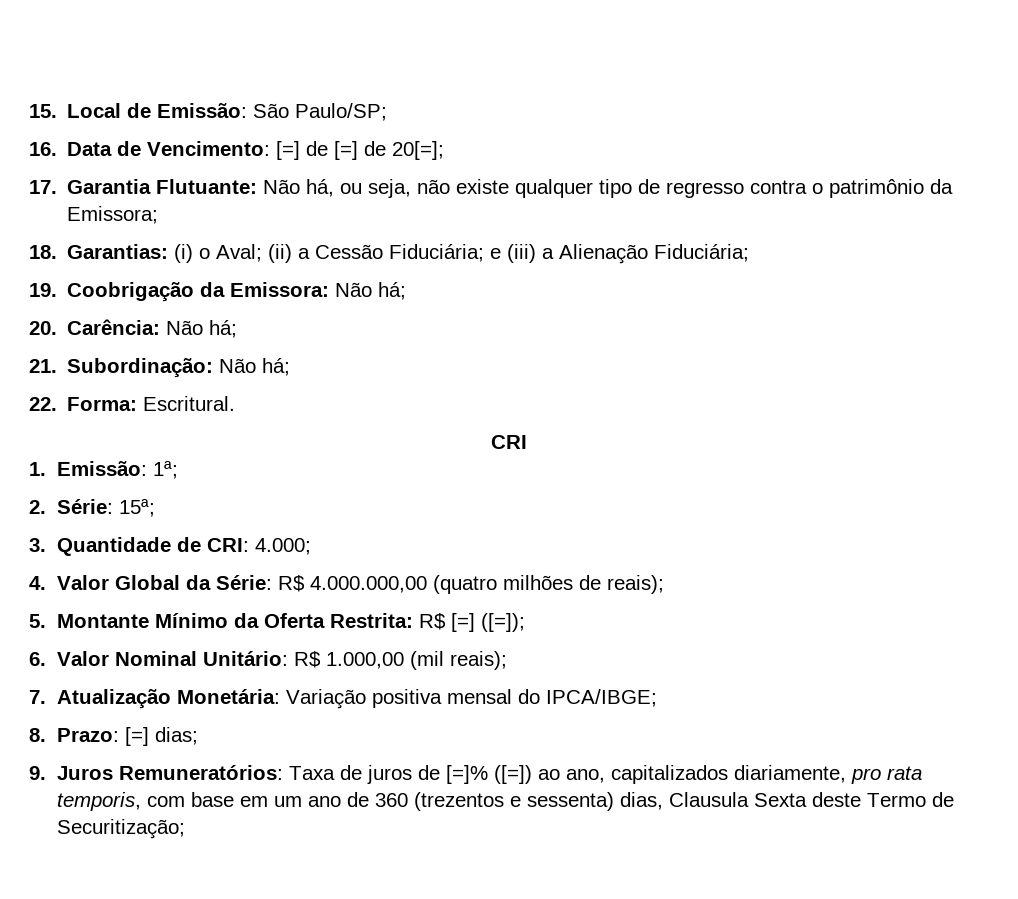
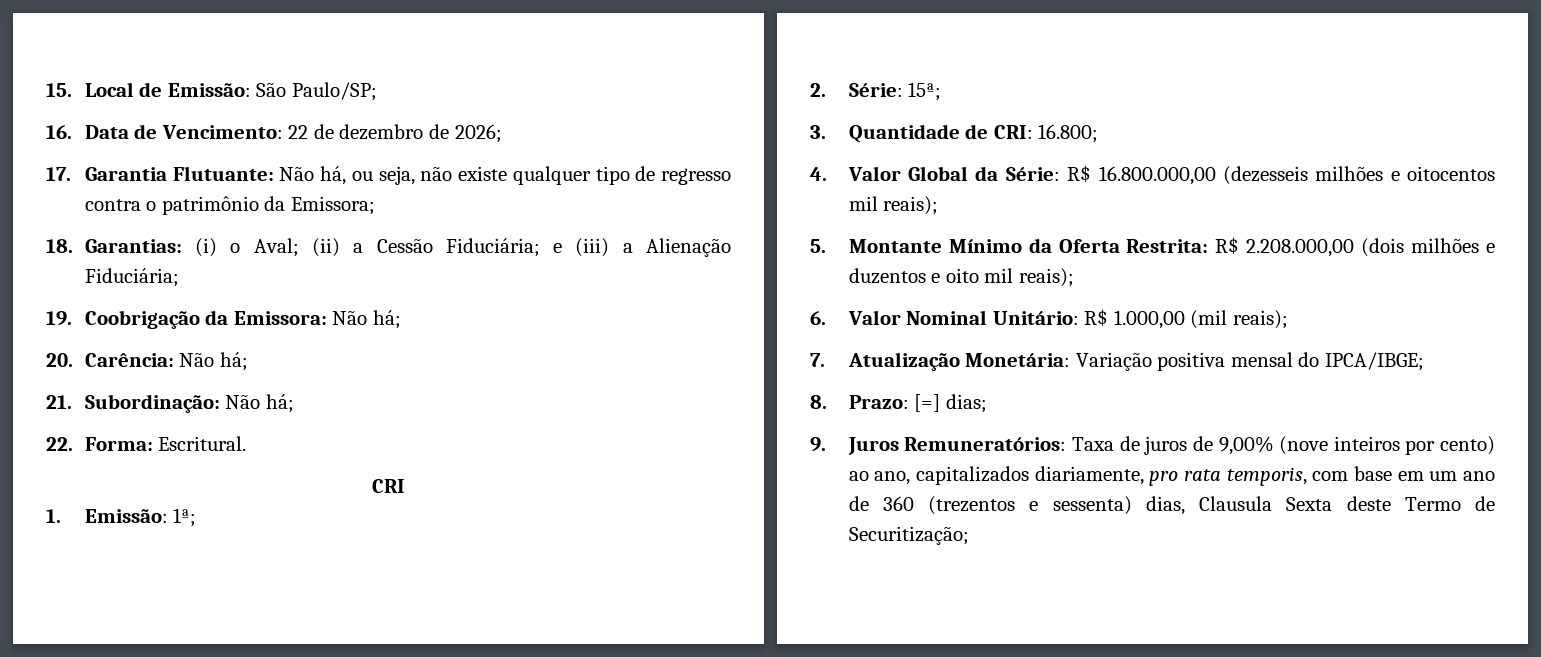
- 16. Data de Vencimento: [=] de [=] de 20[=];
+ 16. Data de Vencimento: 22 de dezembro de 2026;
- 3. Quantidade de CRI: 4.000;
+ 3. Quantidade de CRI: 16.800;
- 4. Valor Global da Série: R$ 4.000.000,00 (quatro milhões de reais);
+ 4. Valor Global da Série: R$ 16.800.000,00 (dezesseis milhões e oitocentos mil reais);
- 5. Montante Mínimo da Oferta Restrita: R$ [=] ([=]);
+ 5. Montante Mínimo da Oferta Restrita: R$ 2.208.000,00 (dois milhões e duzentos e oito mil reais);
- 9. Juros Remuneratórios: Taxa de juros de [=]% ([=]) ao ano, capitalizados diariamente, pro rata temporis, com base em um ano de 360 (trezentos e sessenta) dias, Clausula Sexta deste Termo de Securitização;
+ 9. Juros Remuneratórios: Taxa de juros de 9,00% (nove inteiros por cento) ao ano, capitalizados diariamente, pro rata temporis, com base em um ano de 360 (trezentos e sessenta) dias, Clausula Sexta deste Termo de Securitização;

